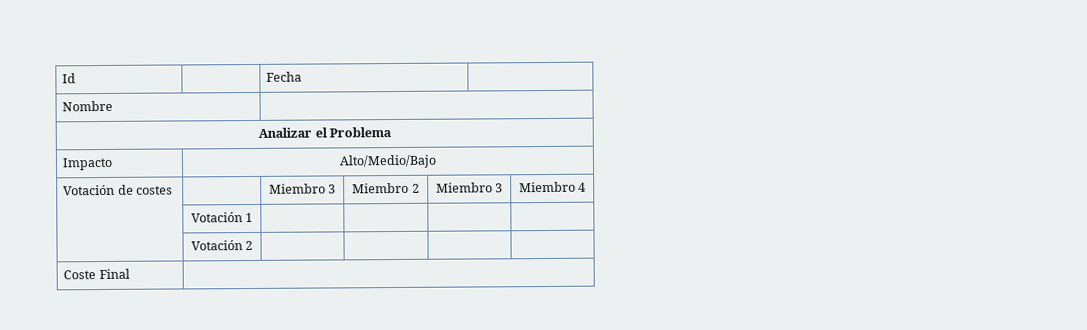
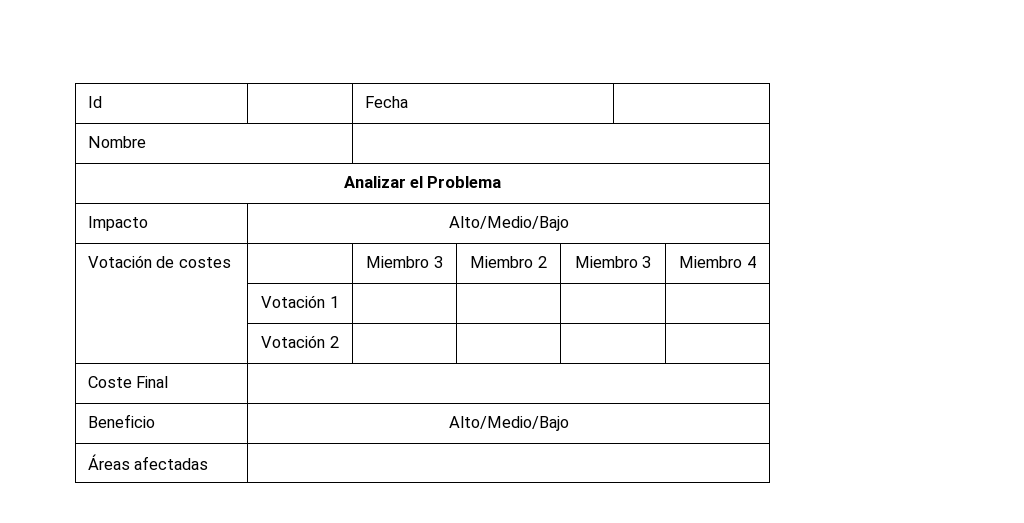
+ Beneficio | Alto/Medio/Bajo
+ Áreas afectadas |

